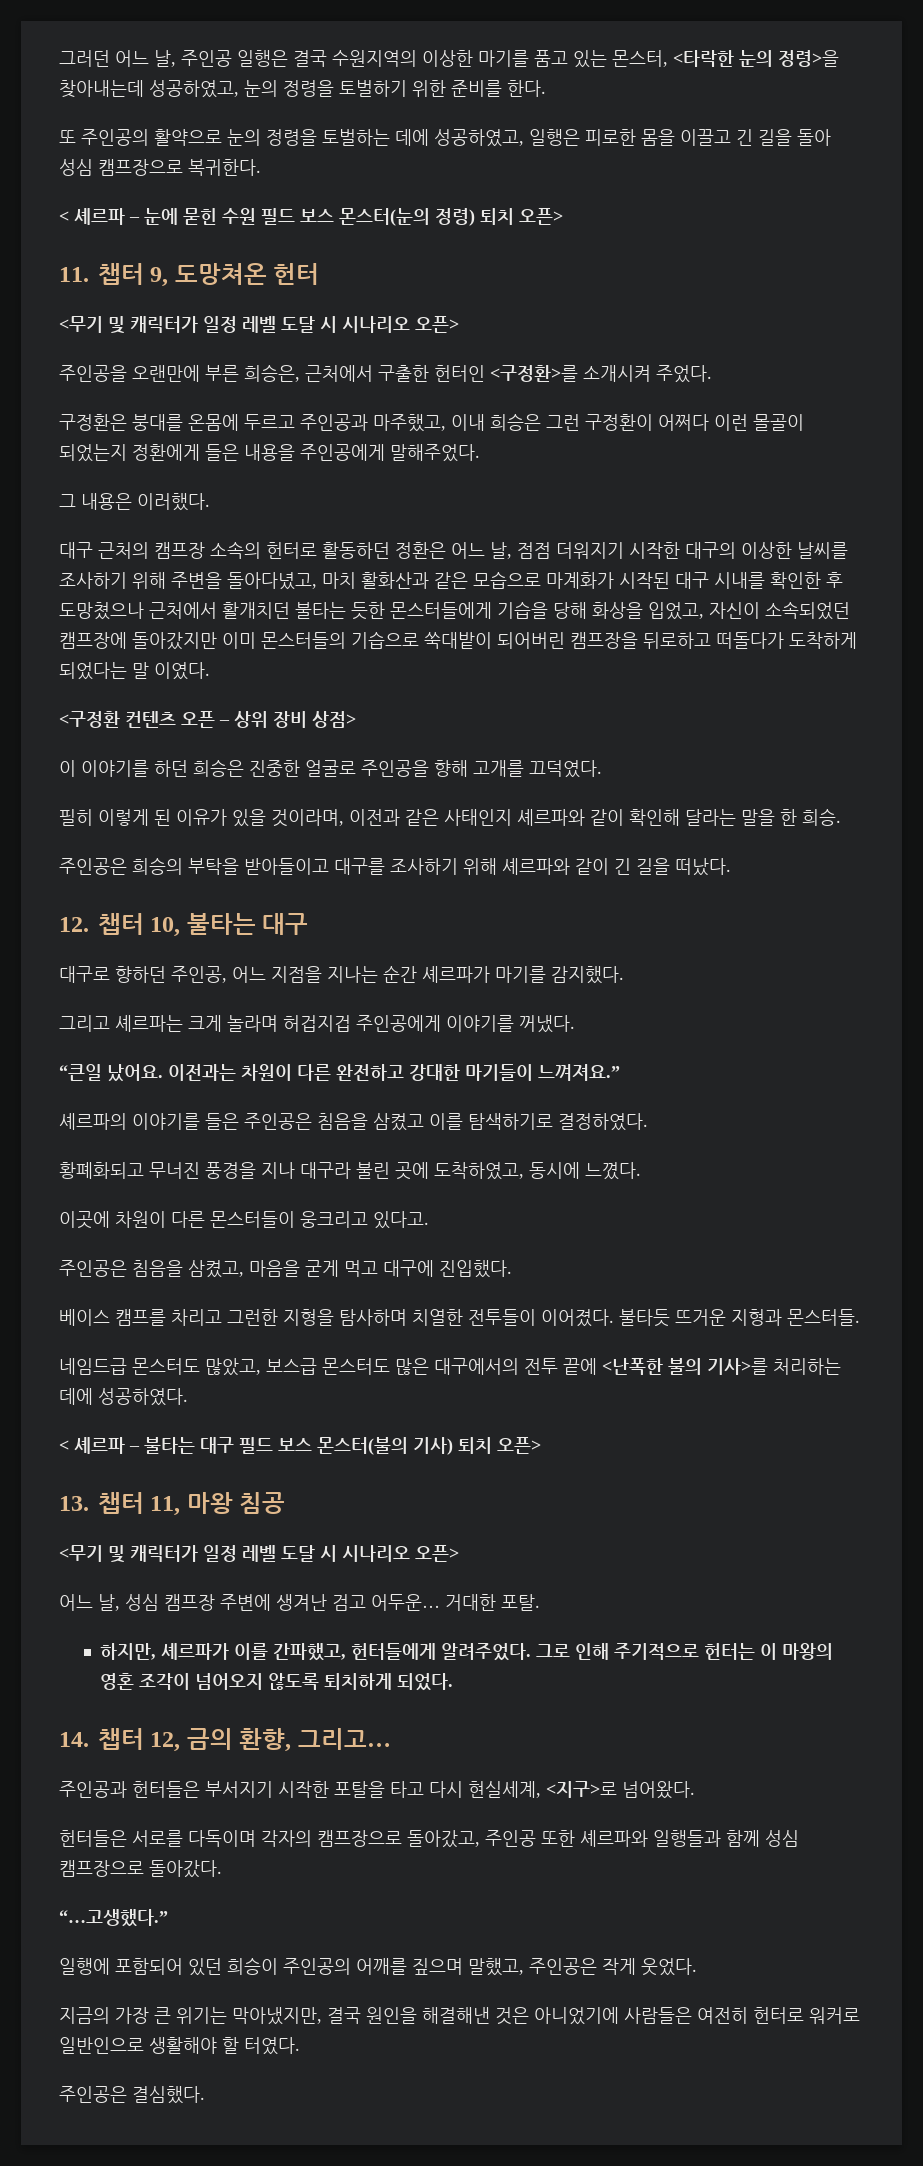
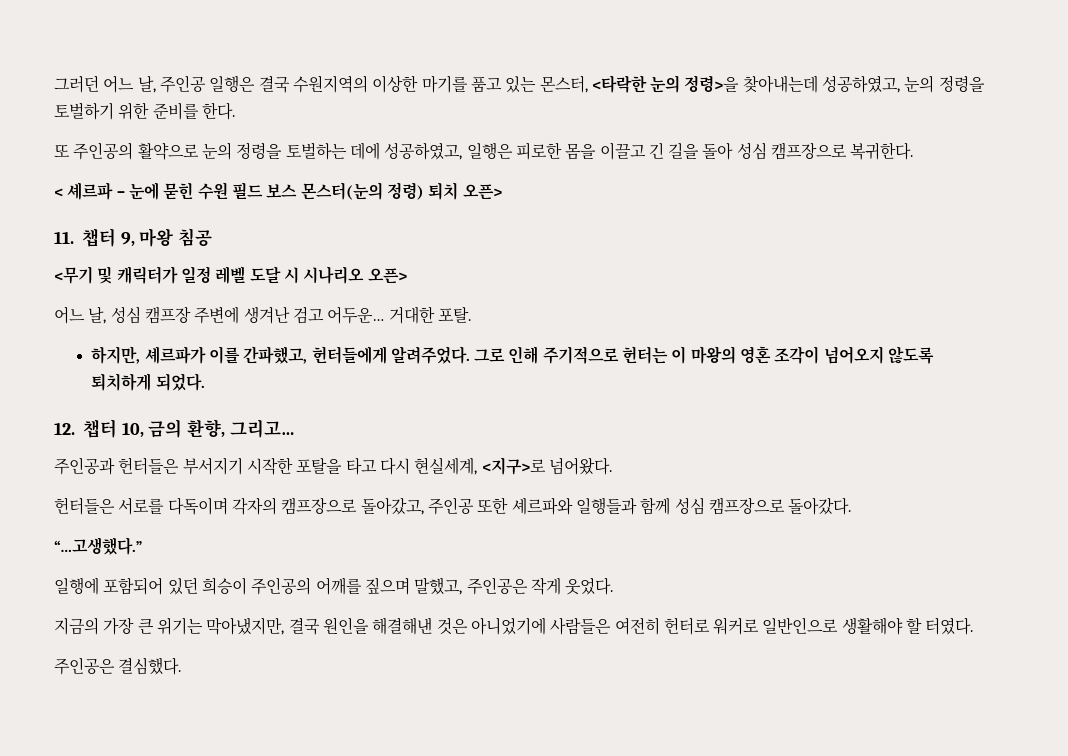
- 11. 챕터 9, 도망쳐온 헌터
- <무기 및 캐릭터가 일정 레벨 도달 시 시나리오 오픈>
- 주인공을 오랜만에 부른 희승은, 근처에서 구출한 헌터인 <구정환>를 소개시켜 주었다.
- 구정환은 붕대를 온몸에 두르고 주인공과 마주했고, 이내 희승은 그런 구정환이 어쩌다 이런 몰골이 되었는지 정환에게 들은 내용을 주인공에게 말해주었다.
- 그 내용은 이러했다.
- 대구 근처의 캠프장 소속의 헌터로 활동하던 정환은 어느 날, 점점 더워지기 시작한 대구의 이상한 날씨를 조사하기 위해 주변을 돌아다녔고, 마치 활화산과 같은 모습으로 마계화가 시작된 대구 시내를 확인한 후 도망쳤으나 근처에서 활개치던 불타는 듯한 몬스터들에게 기습을 당해 화상을 입었고, 자신이 소속되었던 캠프장에 돌아갔지만 이미 몬스터들의 기습으로 쑥대밭이 되어버린 캠프장을 뒤로하고 떠돌다가 도착하게 되었다는 말 이였다.
- <구정환 컨텐츠 오픈 – 상위 장비 상점>
- 이 이야기를 하던 희승은 진중한 얼굴로 주인공을 향해 고개를 끄덕였다.
- 필히 이렇게 된 이유가 있을 것이라며, 이전과 같은 사태인지 셰르파와 같이 확인해 달라는 말을 한 희승.
- 주인공은 희승의 부탁을 받아들이고 대구를 조사하기 위해 셰르파와 같이 긴 길을 떠났다.
- 12. 챕터 10, 불타는 대구
- 대구로 향하던 주인공, 어느 지점을 지나는 순간 셰르파가 마기를 감지했다.
- 그리고 셰르파는 크게 놀라며 허겁지겁 주인공에게 이야기를 꺼냈다.
- “큰일 났어요. 이전과는 차원이 다른 완전하고 강대한 마기들이 느껴져요.”
- 셰르파의 이야기를 들은 주인공은 침음을 삼켰고 이를 탐색하기로 결정하였다.
- 황폐화되고 무너진 풍경을 지나 대구라 불린 곳에 도착하였고, 동시에 느꼈다.
- 이곳에 차원이 다른 몬스터들이 웅크리고 있다고.
- 주인공은 침음을 삼켰고, 마음을 굳게 먹고 대구에 진입했다.
- 베이스 캠프를 차리고 그런한 지형을 탐사하며 치열한 전투들이 이어졌다. 불타듯 뜨거운 지형과 몬스터들.
- 네임드급 몬스터도 많았고, 보스급 몬스터도 많은 대구에서의 전투 끝에 <난폭한 불의 기사>를 처리하는 데에 성공하였다.
- < 셰르파 – 불타는 대구 필드 보스 몬스터(불의 기사) 퇴치 오픈>
- 13. 챕터 11, 마왕 침공
+ 11. 챕터 9, 마왕 침공
- 14. 챕터 12, 금의 환향, 그리고…
+ 12. 챕터 10, 금의 환향, 그리고…

